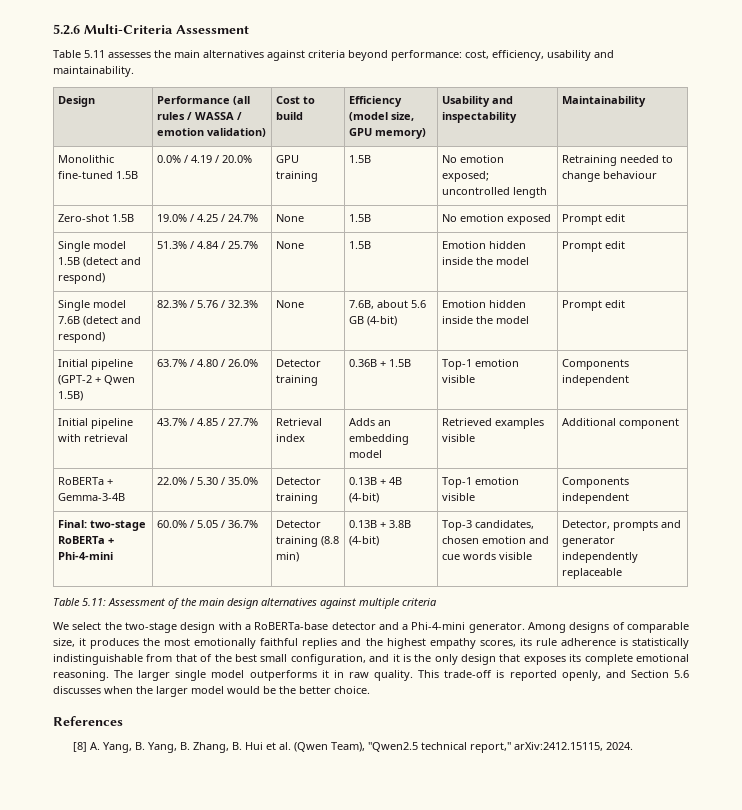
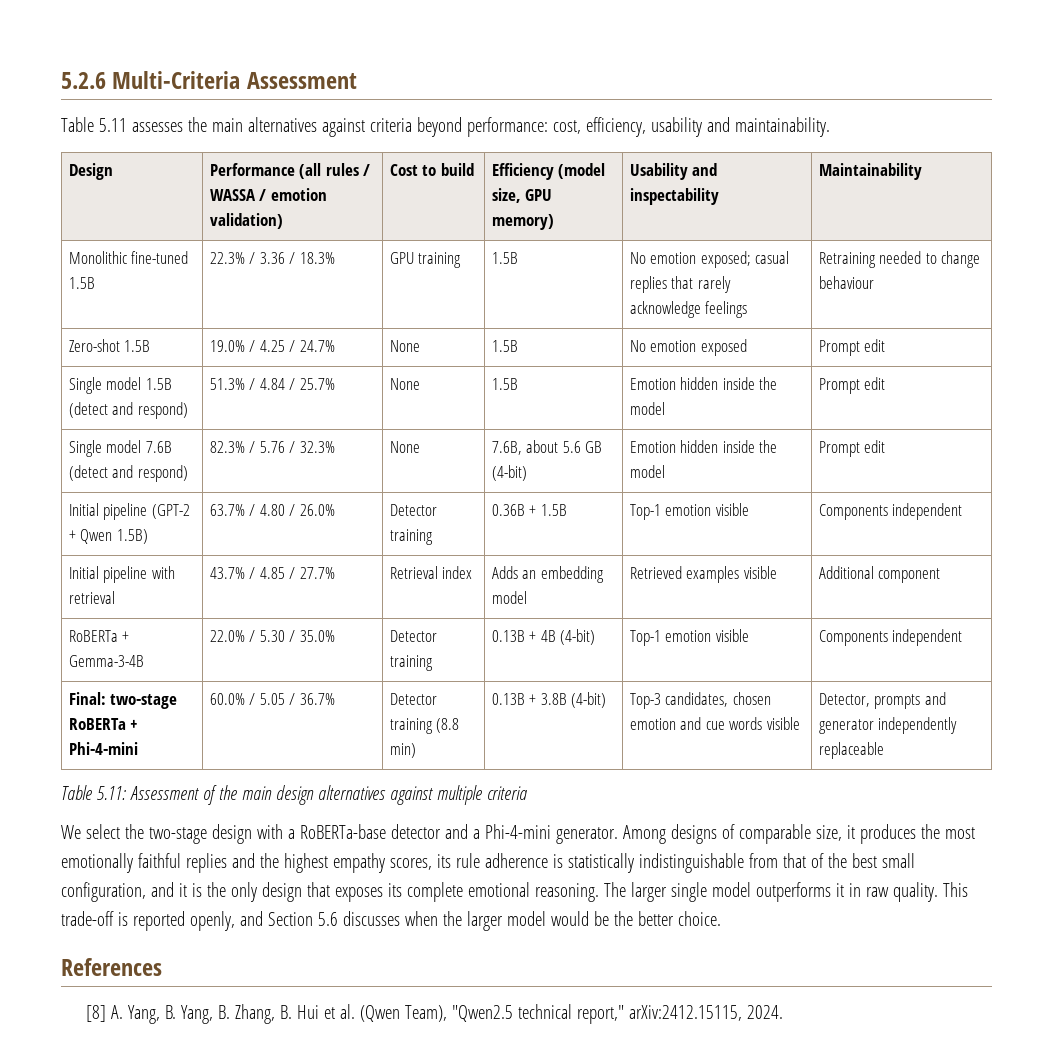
- Monolithic fine-tuned 1.5B | 0.0% / 4.19 / 20.0% | GPU training | 1.5B | No emotion exposed; uncontrolled length | Retraining needed to change behaviour
+ Monolithic fine-tuned 1.5B | 22.3% / 3.36 / 18.3% | GPU training | 1.5B | No emotion exposed; casual replies that rarely acknowledge feelings | Retraining needed to change behaviour

